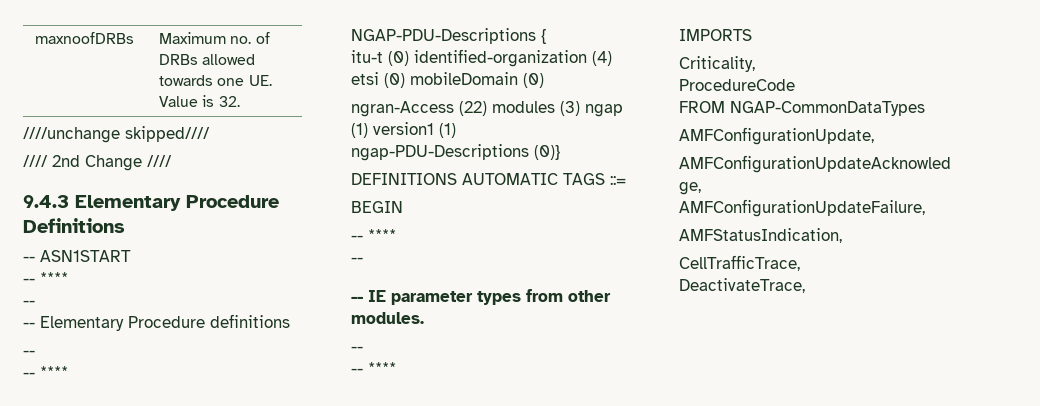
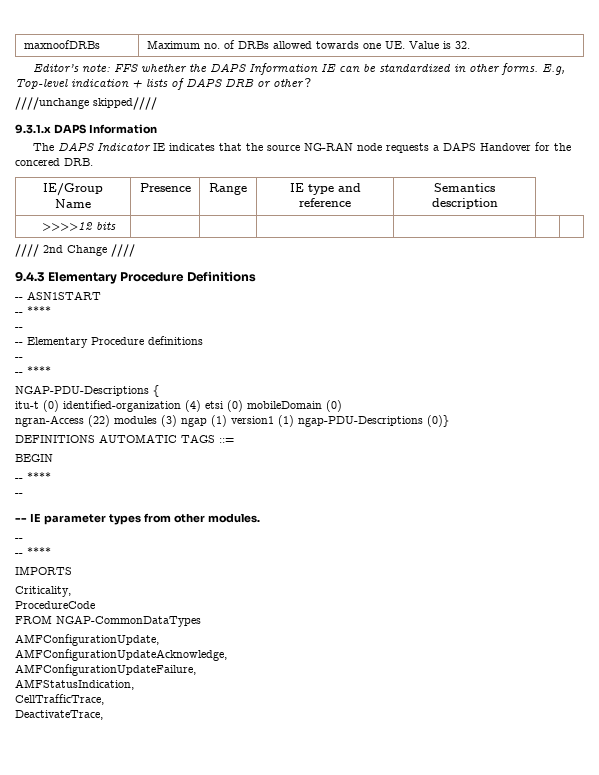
+ Editor’s note: FFS whether the DAPS Information IE can be standardized in other forms. E.g, Top-level indication + lists of DAPS DRB or other？
  ////unchange skipped////
+ 9.3.1.x DAPS Information
+ The DAPS Indicator IE indicates that the source NG-RAN node requests a DAPS Handover for the concered DRB.
+ IE/Group Name | Presence | Range | IE type and reference | Semantics description
+ >>>>12 bits | | | | | |

